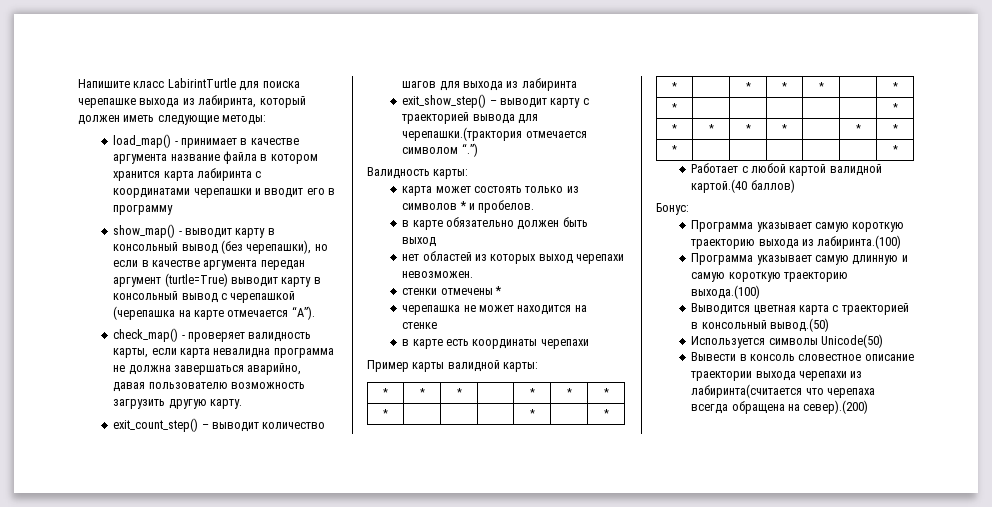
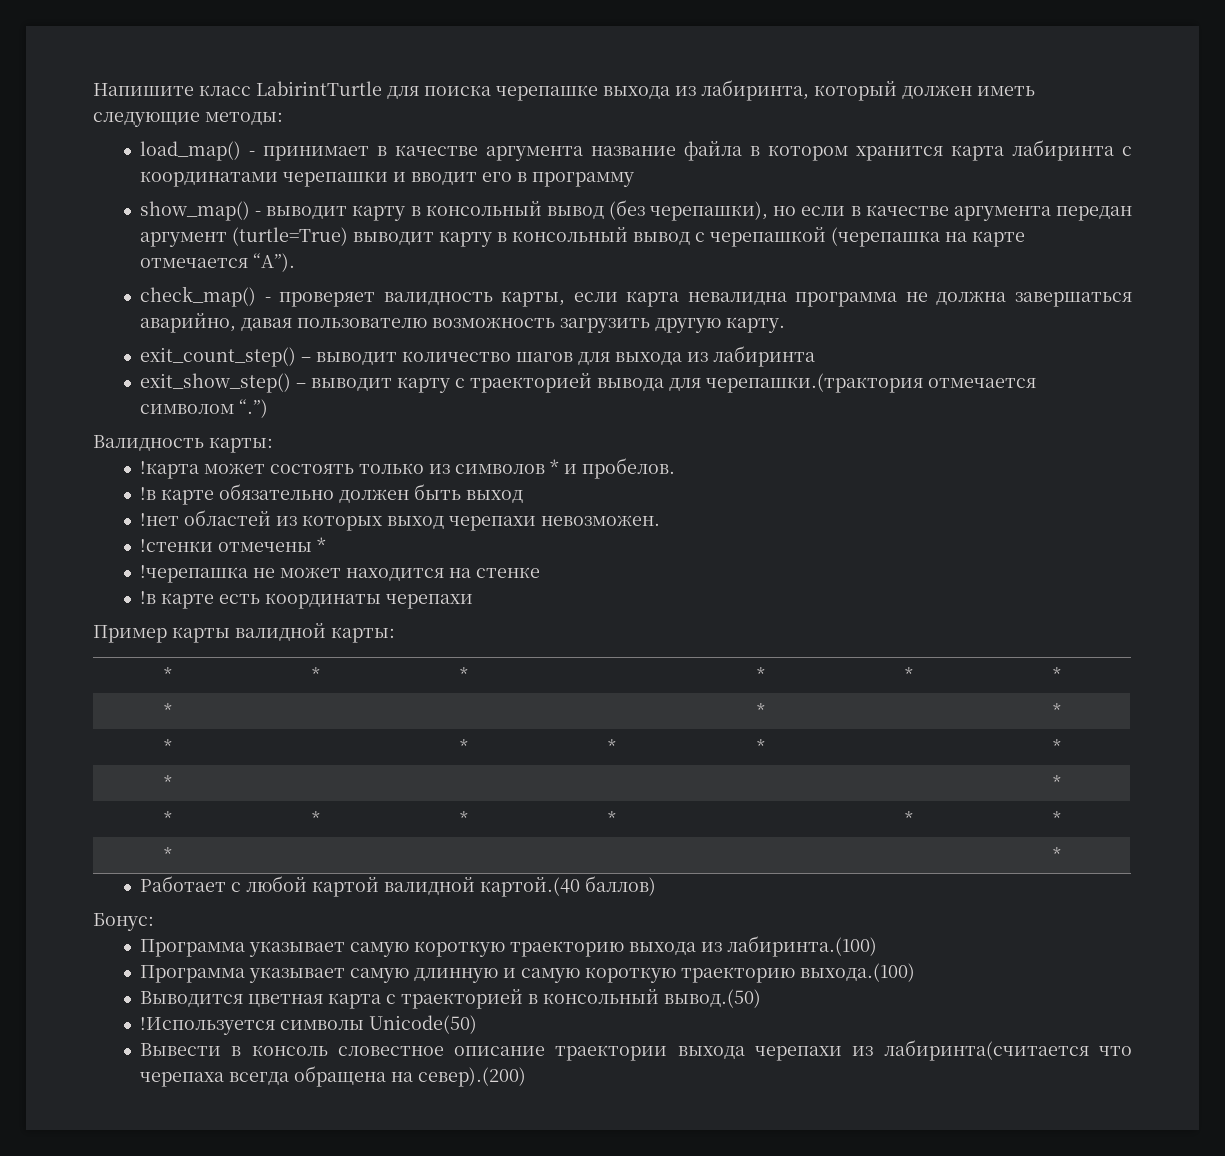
- карта может состоять только из символов * и пробелов.
+ !карта может состоять только из символов * и пробелов.
- в карте обязательно должен быть выход
+ !в карте обязательно должен быть выход
- нет областей из которых выход черепахи невозможен.
+ !нет областей из которых выход черепахи невозможен.
- стенки отмечены *
+ !стенки отмечены *
- черепашка не может находится на стенке
+ !черепашка не может находится на стенке
- в карте есть координаты черепахи
+ !в карте есть координаты черепахи
- Используется символы Unicode(50)
+ !Используется символы Unicode(50)

